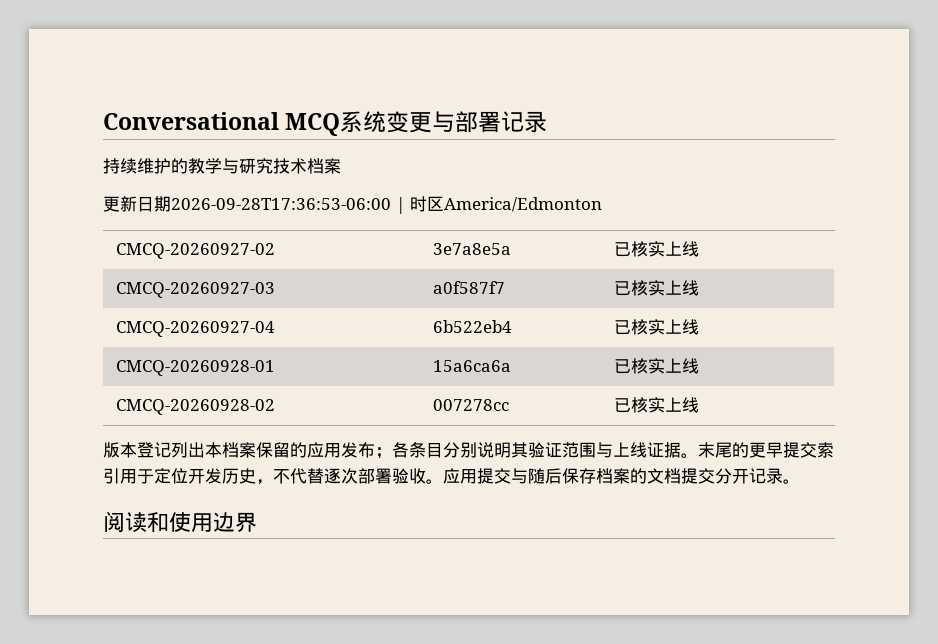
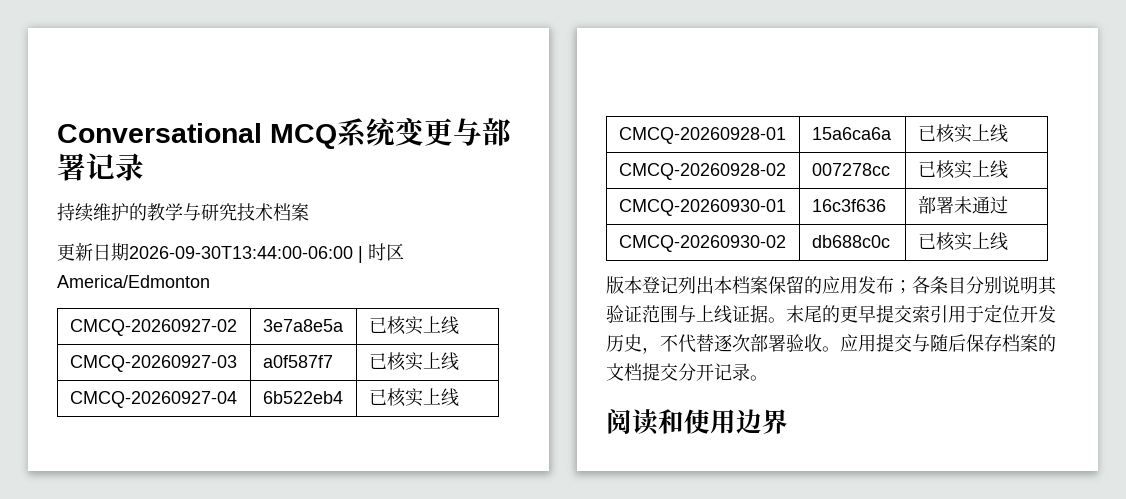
- 更新日期2026-09-28T17:36:53-06:00 | 时区America/Edmonton
+ 更新日期2026-09-30T13:44:00-06:00 | 时区America/Edmonton
+ CMCQ-20260930-01 | 16c3f636 | 部署未通过
+ CMCQ-20260930-02 | db688c0c | 已核实上线

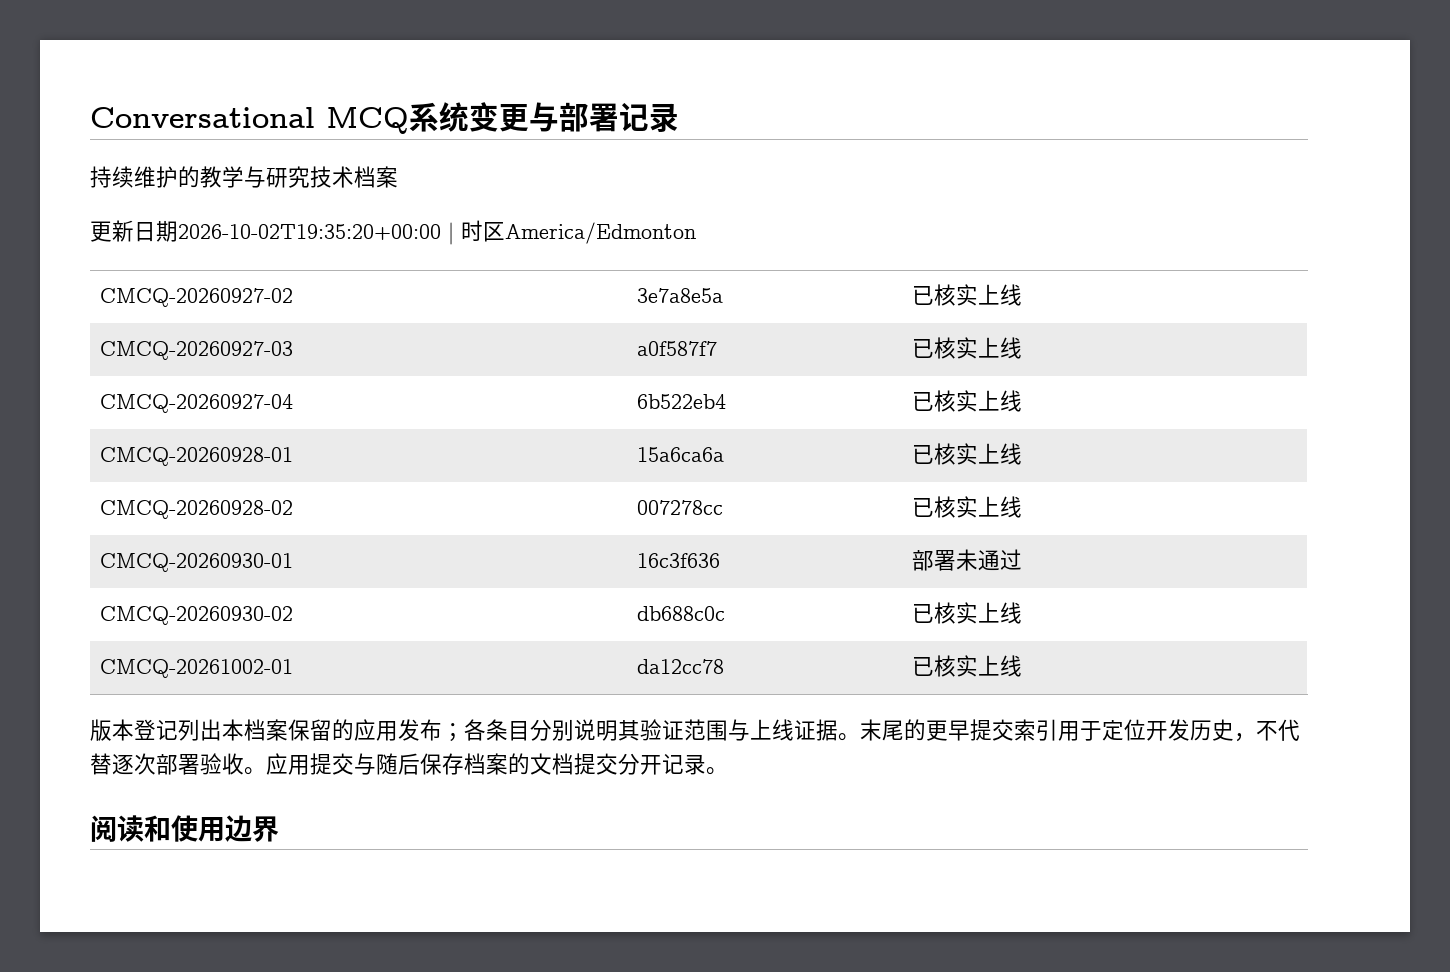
- 更新日期2026-09-30T13:44:00-06:00 | 时区America/Edmonton
+ 更新日期2026-10-02T19:35:20+00:00 | 时区America/Edmonton
+ CMCQ-20261002-01 | da12cc78 | 已核实上线

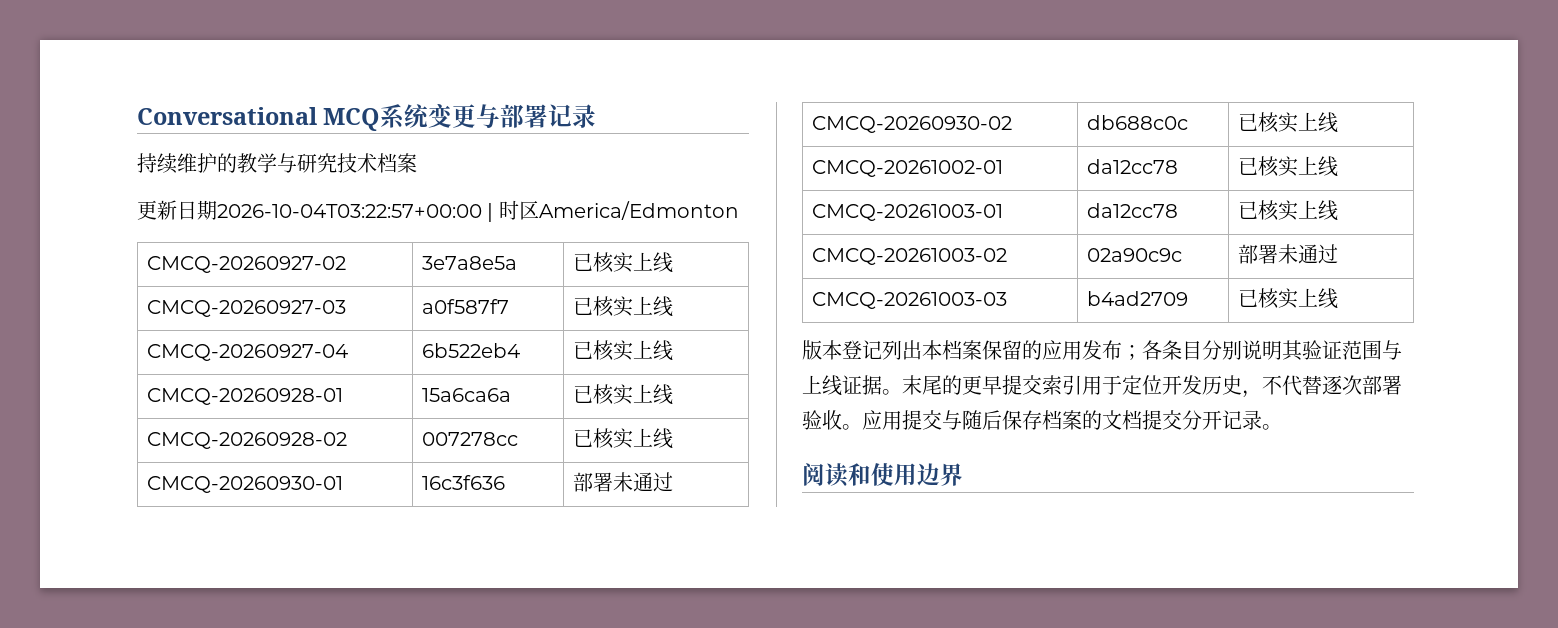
- 更新日期2026-10-02T19:35:20+00:00 | 时区America/Edmonton
+ 更新日期2026-10-04T03:22:57+00:00 | 时区America/Edmonton
+ CMCQ-20261003-01 | da12cc78 | 已核实上线
+ CMCQ-20261003-02 | 02a90c9c | 部署未通过
+ CMCQ-20261003-03 | b4ad2709 | 已核实上线

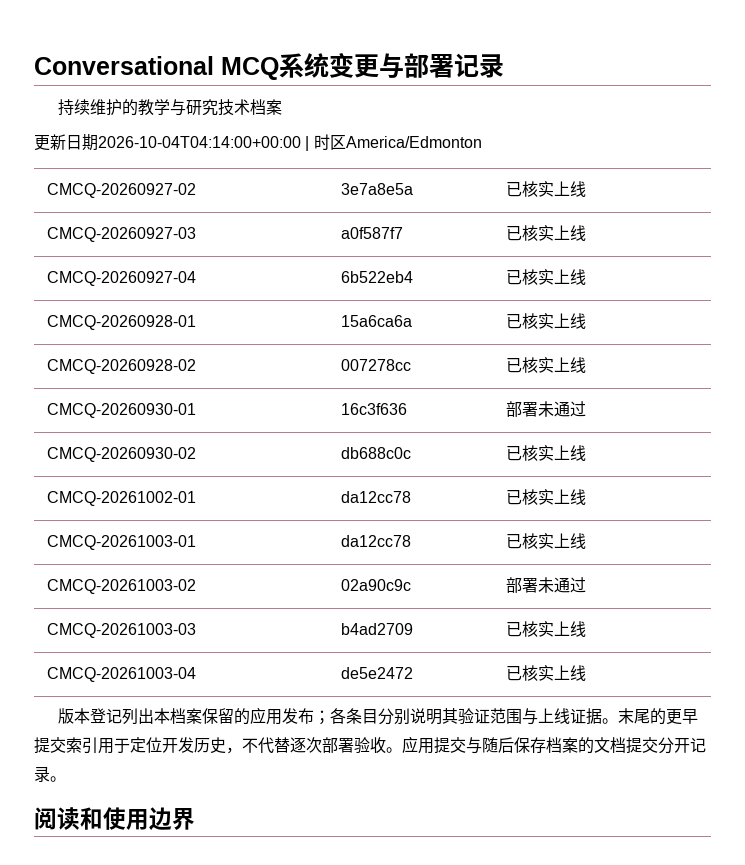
- 更新日期2026-10-04T03:22:57+00:00 | 时区America/Edmonton
+ 更新日期2026-10-04T04:14:00+00:00 | 时区America/Edmonton
+ CMCQ-20261003-04 | de5e2472 | 已核实上线

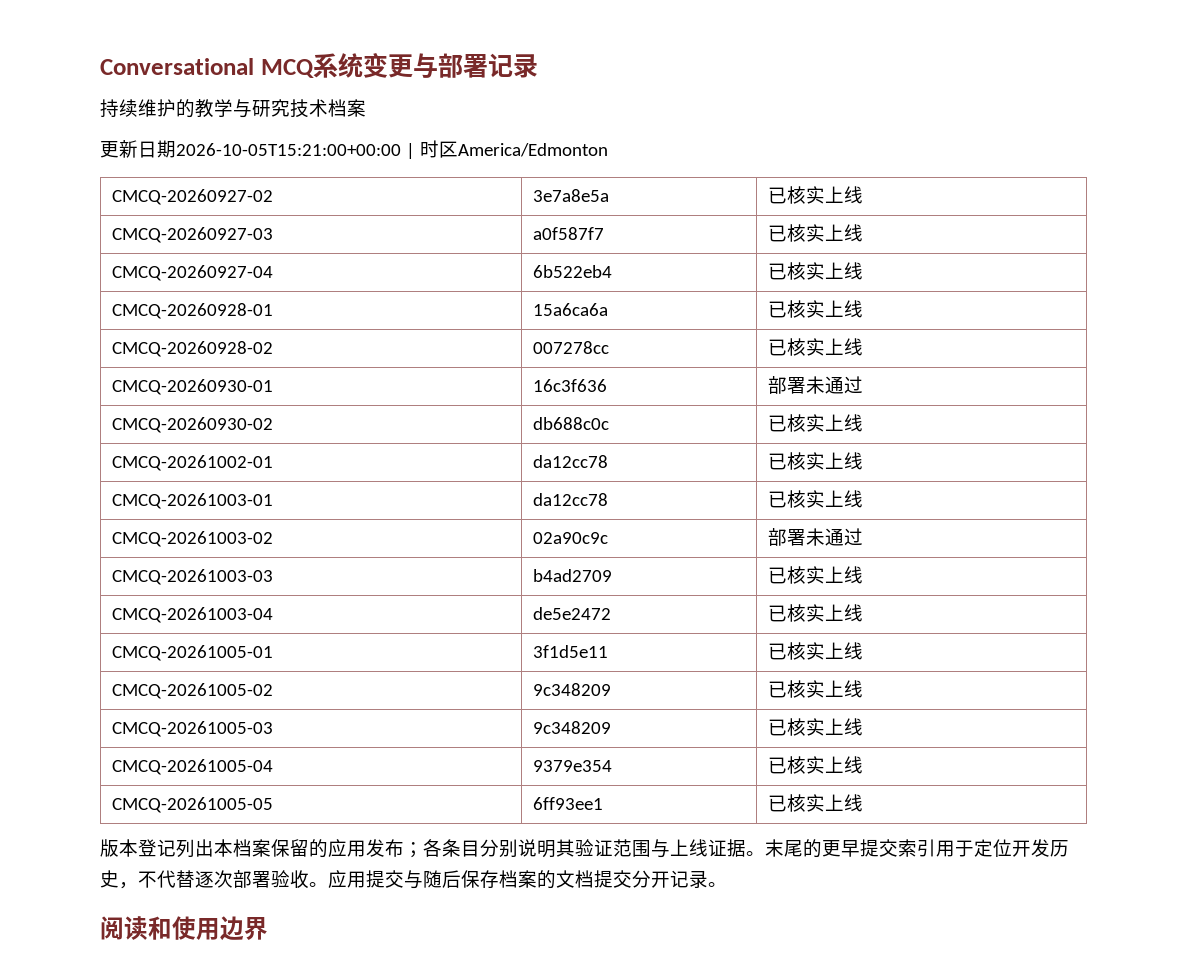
- 更新日期2026-10-04T04:14:00+00:00 | 时区America/Edmonton
+ 更新日期2026-10-05T15:21:00+00:00 | 时区America/Edmonton
+ CMCQ-20261005-01 | 3f1d5e11 | 已核实上线
+ CMCQ-20261005-02 | 9c348209 | 已核实上线
+ CMCQ-20261005-03 | 9c348209 | 已核实上线
+ CMCQ-20261005-04 | 9379e354 | 已核实上线
+ CMCQ-20261005-05 | 6ff93ee1 | 已核实上线

